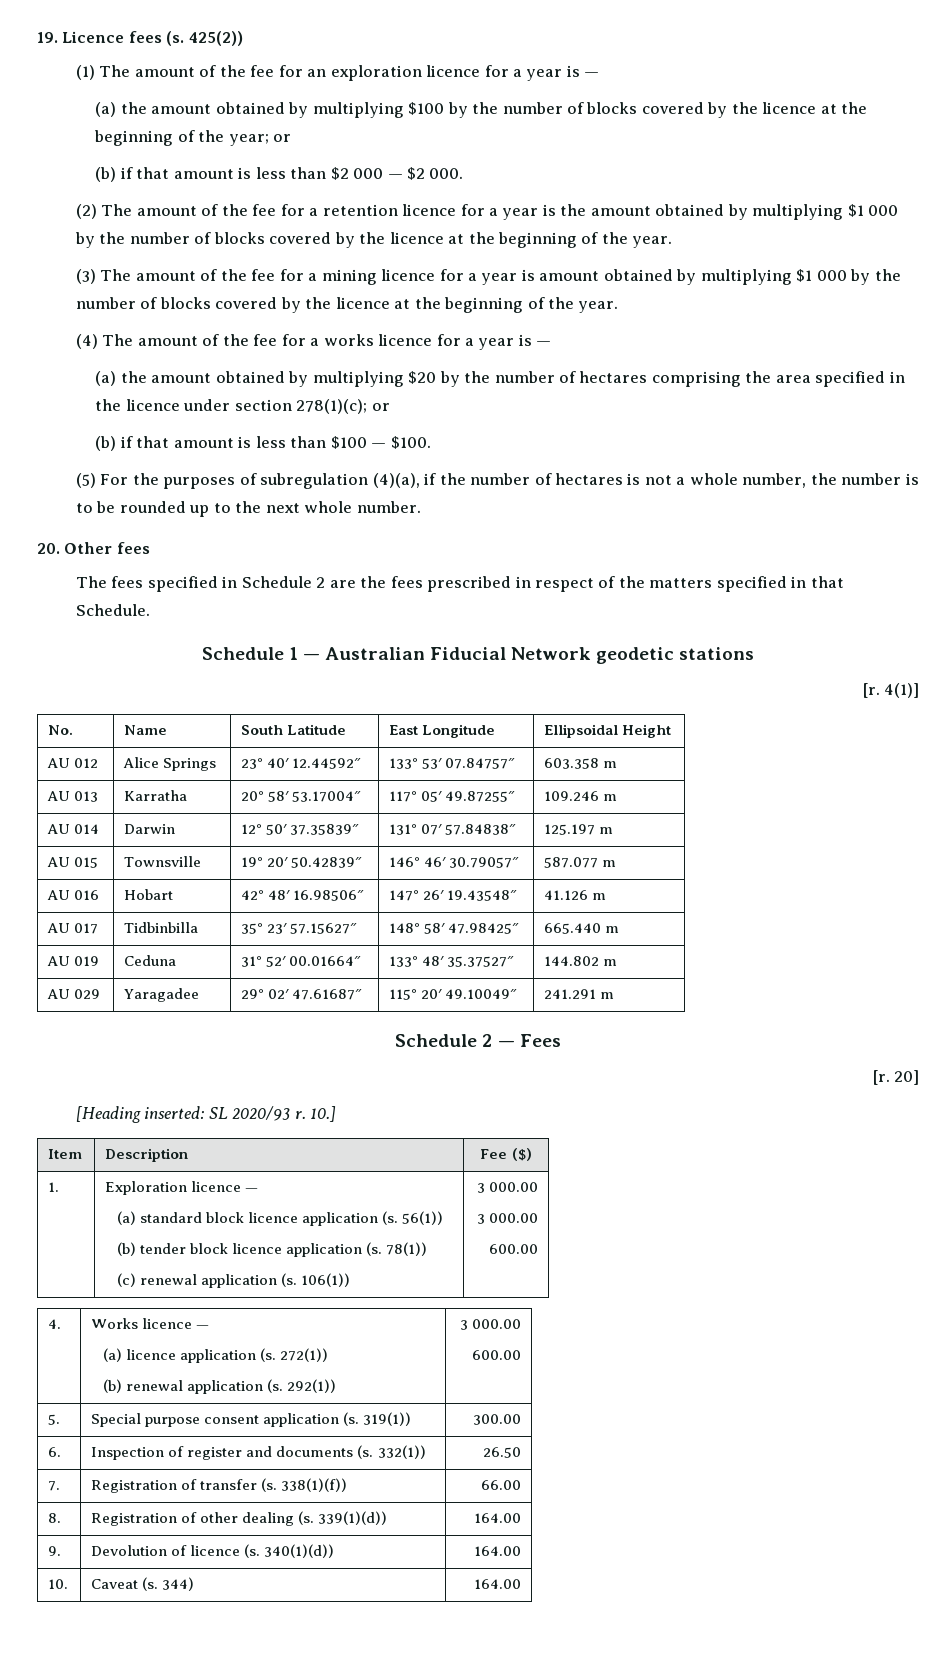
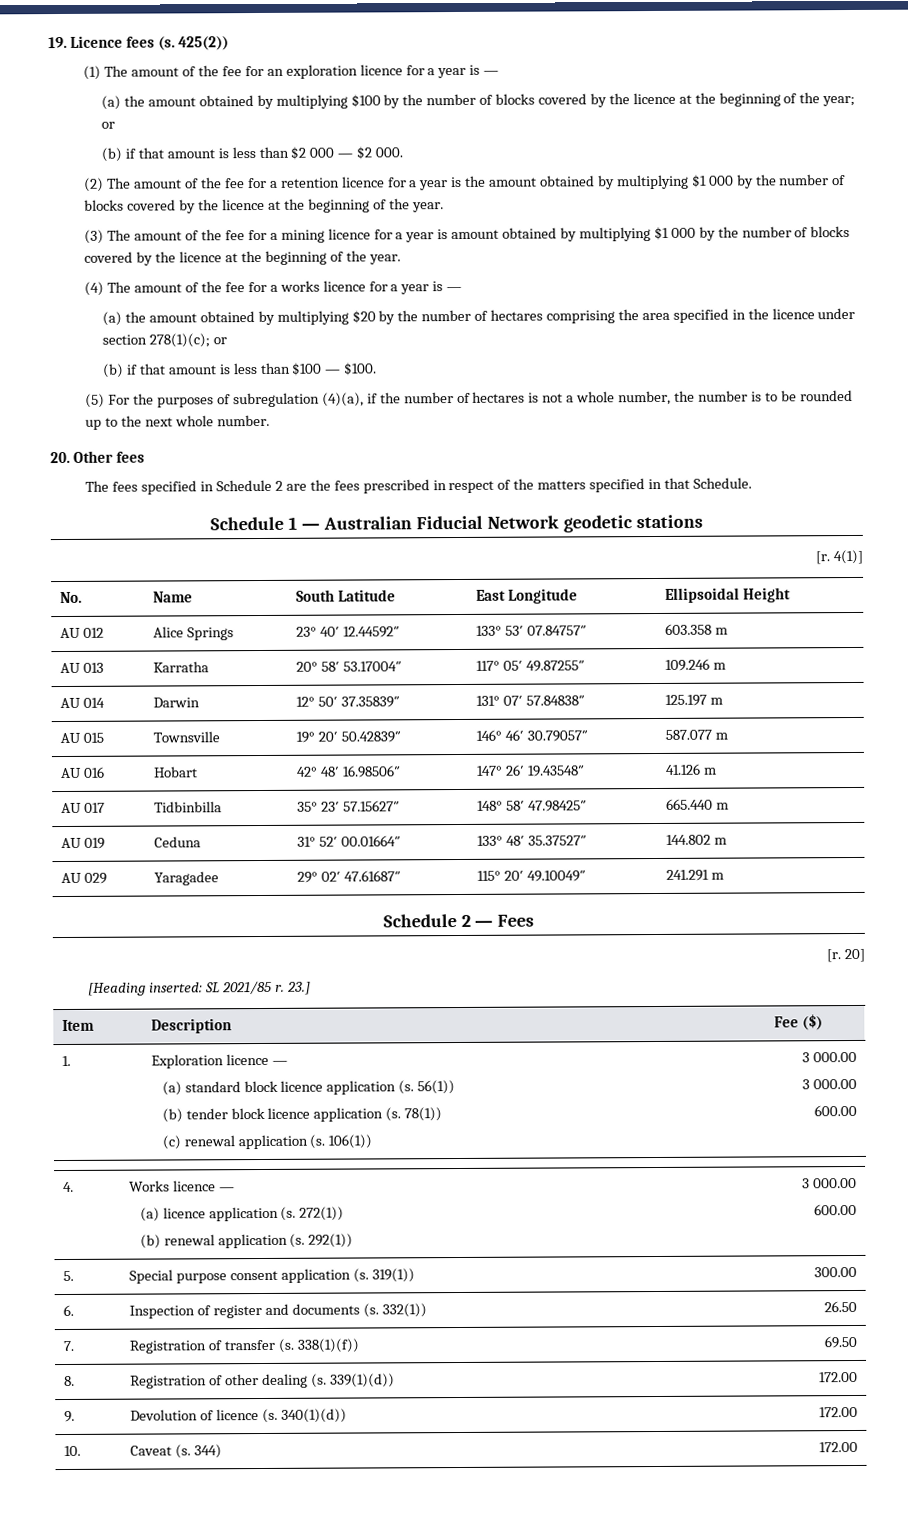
- [Heading inserted: SL 2020/93 r. 10.]
+ [Heading inserted: SL 2021/85 r. 23.]
- 7. | Registration of transfer (s. 338(1)(f)) | 66.00
+ 7. | Registration of transfer (s. 338(1)(f)) | 69.50
- 8. | Registration of other dealing (s. 339(1)(d)) | 164.00
+ 8. | Registration of other dealing (s. 339(1)(d)) | 172.00
- 9. | Devolution of licence (s. 340(1)(d)) | 164.00
+ 9. | Devolution of licence (s. 340(1)(d)) | 172.00
- 10. | Caveat (s. 344) | 164.00
+ 10. | Caveat (s. 344) | 172.00

